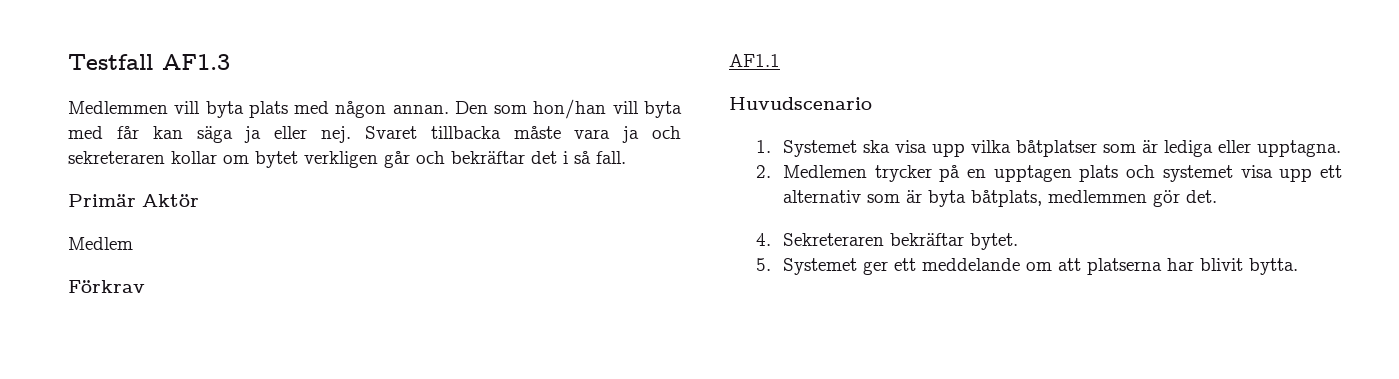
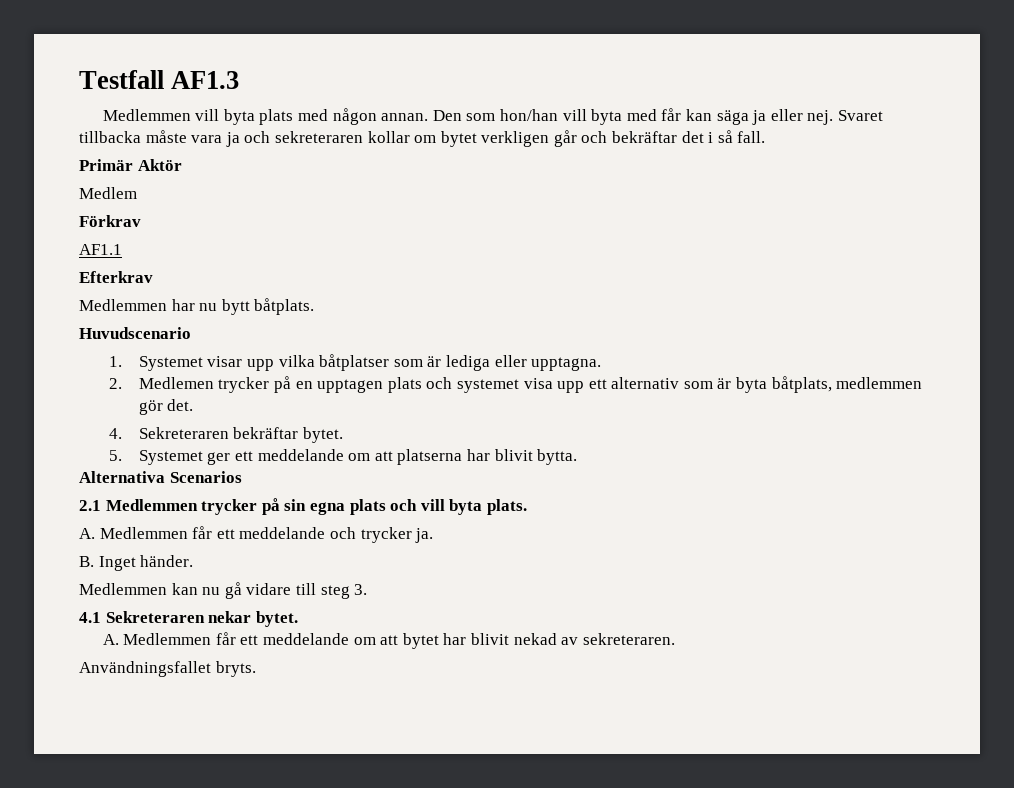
+ Efterkrav
+ Medlemmen har nu bytt båtplats.
- 1. Systemet ska visa upp vilka båtplatser som är lediga eller upptagna.
+ 1. Systemet visar upp vilka båtplatser som är lediga eller upptagna.
+ Alternativa Scenarios
+ 2.1 Medlemmen trycker på sin egna plats och vill byta plats.
+ A. Medlemmen får ett meddelande och trycker ja.
+ B. Inget händer.
+ Medlemmen kan nu gå vidare till steg 3.
+ 4.1 Sekreteraren nekar bytet.
+ A. Medlemmen får ett meddelande om att bytet har blivit nekad av sekreteraren.
+ Användningsfallet bryts.

